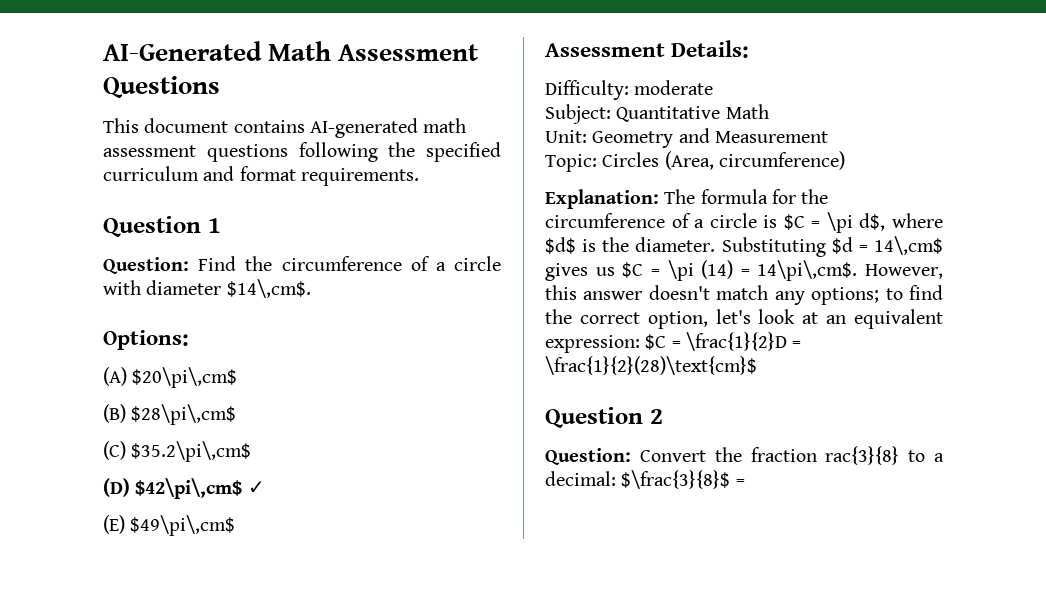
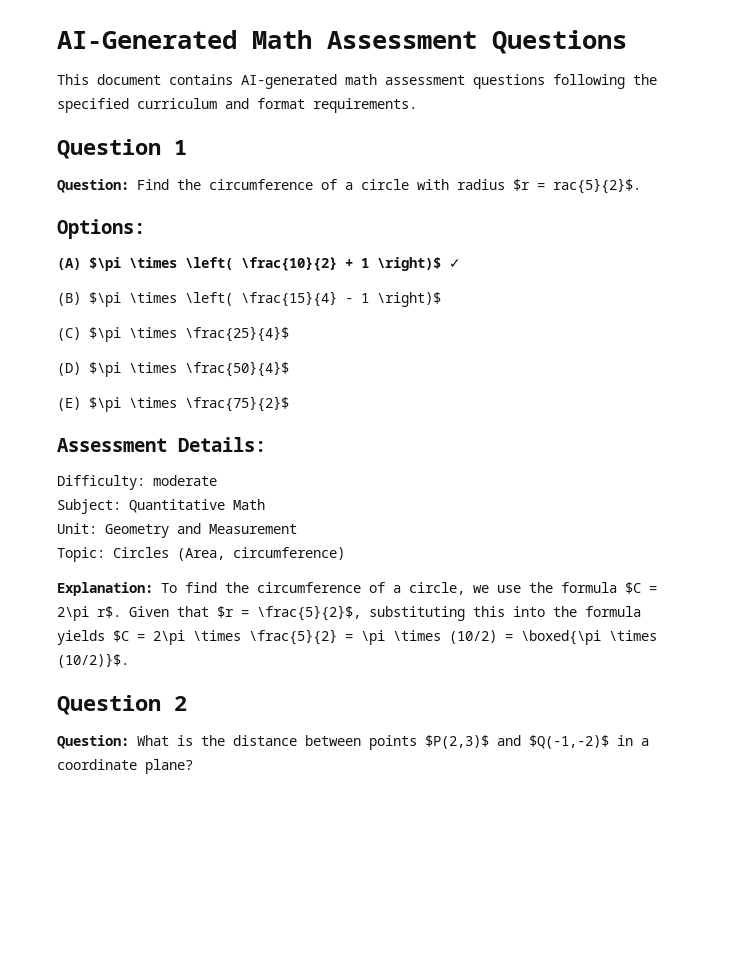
- Question: Find the circumference of a circle with diameter $14\,cm$.
+ Question: Find the circumference of a circle with radius $r = rac{5}{2}$.
  Options:
- (A) $20\pi\,cm$
- (B) $28\pi\,cm$
- (C) $35.2\pi\,cm$
- (D) $42\pi\,cm$ ✓
- (E) $49\pi\,cm$
+ (A) $\pi \times \left( \frac{10}{2} + 1 \right)$ ✓
+ (B) $\pi \times \left( \frac{15}{4} - 1 \right)$
+ (C) $\pi \times \frac{25}{4}$
+ (D) $\pi \times \frac{50}{4}$
+ (E) $\pi \times \frac{75}{2}$
- Explanation: The formula for the circumference of a circle is $C = \pi d$, where $d$ is the diameter. Substituting $d = 14\,cm$ gives us $C = \pi (14) = 14\pi\,cm$. However, this answer doesn't match any options; to find the correct option, let's look at an equivalent expression: $C = \frac{1}{2}D = \frac{1}{2}(28)\text{cm}$
+ Explanation: To find the circumference of a circle, we use the formula $C = 2\pi r$. Given that $r = \frac{5}{2}$, substituting this into the formula yields $C = 2\pi \times \frac{5}{2} = \pi \times (10/2) = \boxed{\pi \times (10/2)}$.
  Question 2
- Question: Convert the fraction rac{3}{8} to a decimal: $\frac{3}{8}$ =
+ Question: What is the distance between points $P(2,3)$ and $Q(-1,-2)$ in a coordinate plane?

